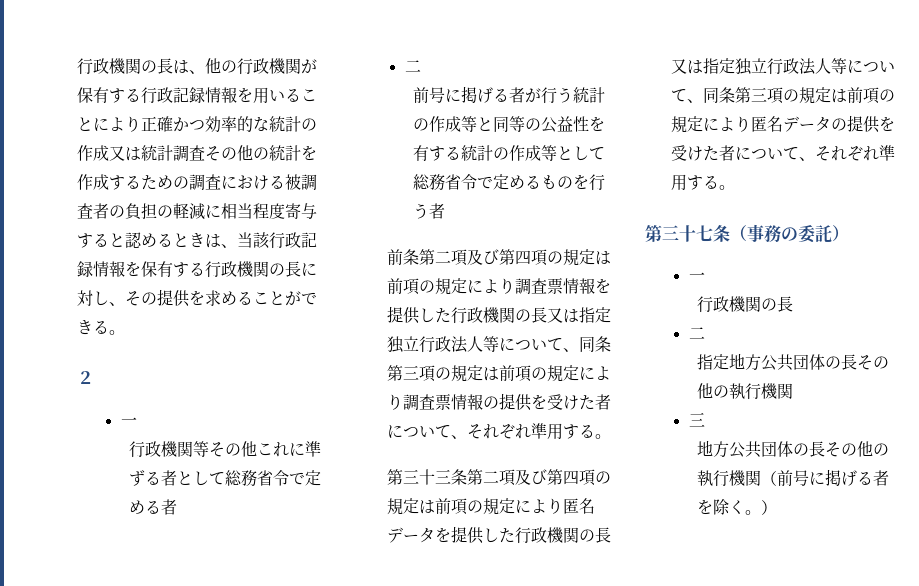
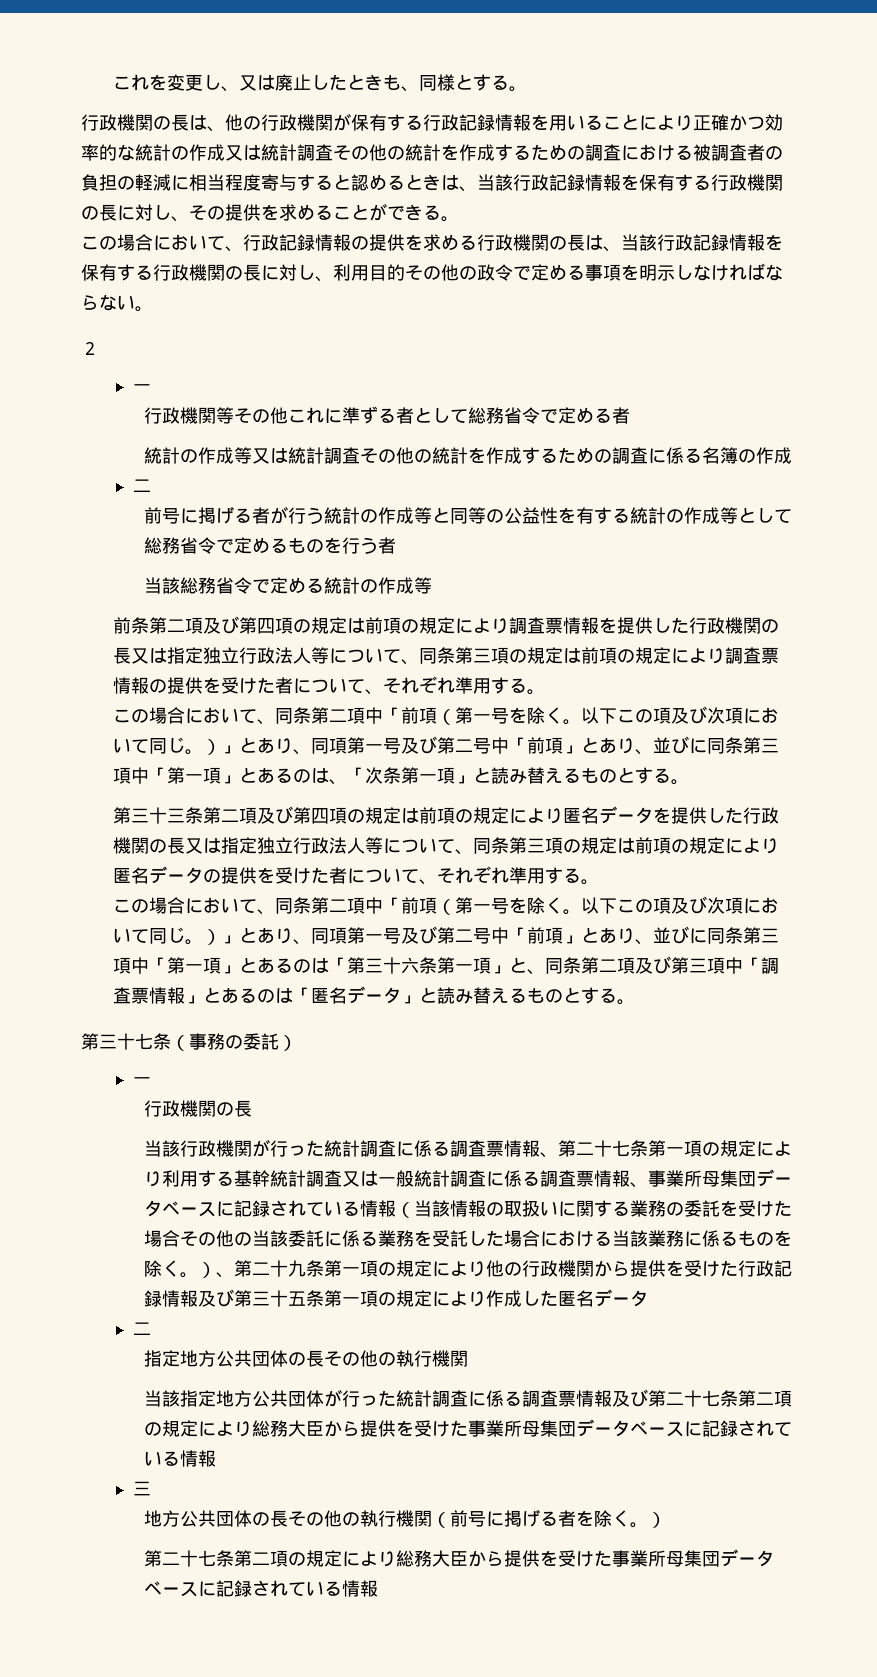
+ これを変更し、又は廃止したときも、同様とする。
+ この場合において、行政記録情報の提供を求める行政機関の長は、当該行政記録情報を保有する行政機関の長に対し、利用目的その他の政令で定める事項を明示しなければならない。
+ 統計の作成等又は統計調査その他の統計を作成するための調査に係る名簿の作成
+ 当該総務省令で定める統計の作成等
+ この場合において、同条第二項中「前項（第一号を除く。以下この項及び次項において同じ。）」とあり、同項第一号及び第二号中「前項」とあり、並びに同条第三項中「第一項」とあるのは、「次条第一項」と読み替えるものとする。
+ この場合において、同条第二項中「前項（第一号を除く。以下この項及び次項において同じ。）」とあり、同項第一号及び第二号中「前項」とあり、並びに同条第三項中「第一項」とあるのは「第三十六条第一項」と、同条第二項及び第三項中「調査票情報」とあるのは「匿名データ」と読み替えるものとする。
+ 当該行政機関が行った統計調査に係る調査票情報、第二十七条第一項の規定により利用する基幹統計調査又は一般統計調査に係る調査票情報、事業所母集団データベースに記録されている情報（当該情報の取扱いに関する業務の委託を受けた場合その他の当該委託に係る業務を受託した場合における当該業務に係るものを除く。）、第二十九条第一項の規定により他の行政機関から提供を受けた行政記録情報及び第三十五条第一項の規定により作成した匿名データ
+ 当該指定地方公共団体が行った統計調査に係る調査票情報及び第二十七条第二項の規定により総務大臣から提供を受けた事業所母集団データベースに記録されている情報
  地方公共団体の長その他の執行機関（前号に掲げる者を除く。）
+ 第二十七条第二項の規定により総務大臣から提供を受けた事業所母集団データベースに記録されている情報

